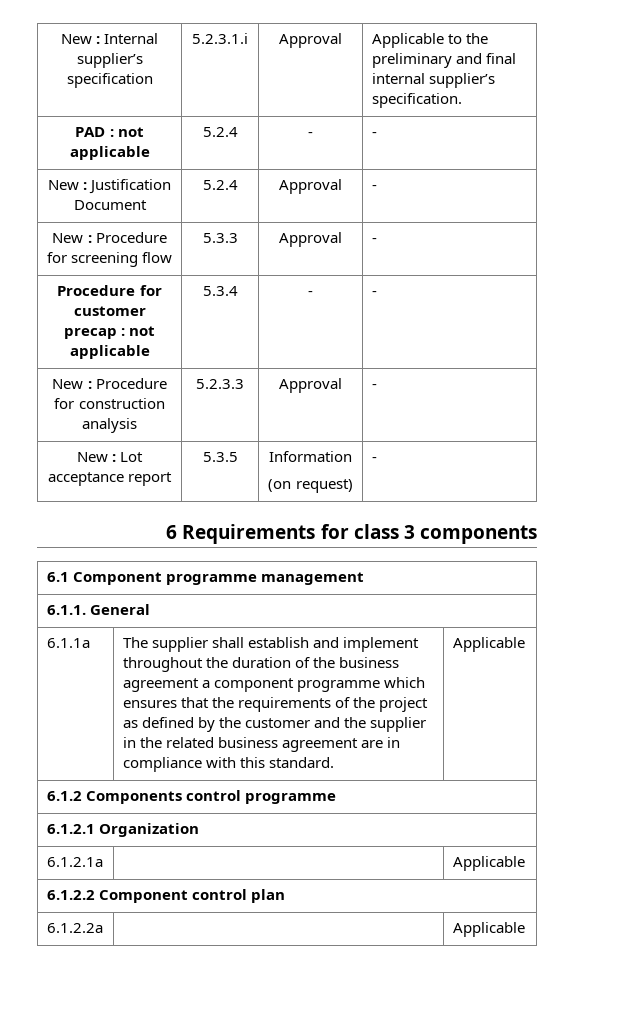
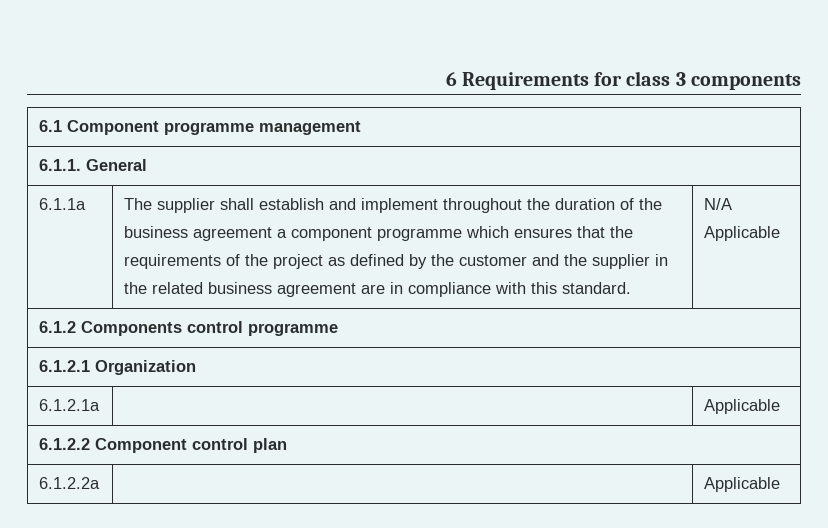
- New : Internal supplier’s specification | 5.2.3.1.i | Approval | Applicable to the preliminary and final internal supplier’s specification.
- PAD : not applicable | 5.2.4 | - | -
- New : Justification Document | 5.2.4 | Approval | -
- New : Procedure for screening flow | 5.3.3 | Approval | -
- Procedure for customer precap : not applicable | 5.3.4 | - | -
- New : Procedure for construction analysis | 5.2.3.3 | Approval | -
- New : Lot acceptance report | 5.3.5 | Information
- (on request) | -
- The supplier shall establish and implement throughout the duration of the business agreement a component programme which ensures that the requirements of the project as defined by the customer and the supplier in the related business agreement are in compliance with this standard. | Applicable
+ The supplier shall establish and implement throughout the duration of the business agreement a component programme which ensures that the requirements of the project as defined by the customer and the supplier in the related business agreement are in compliance with this standard. | N/A Applicable

